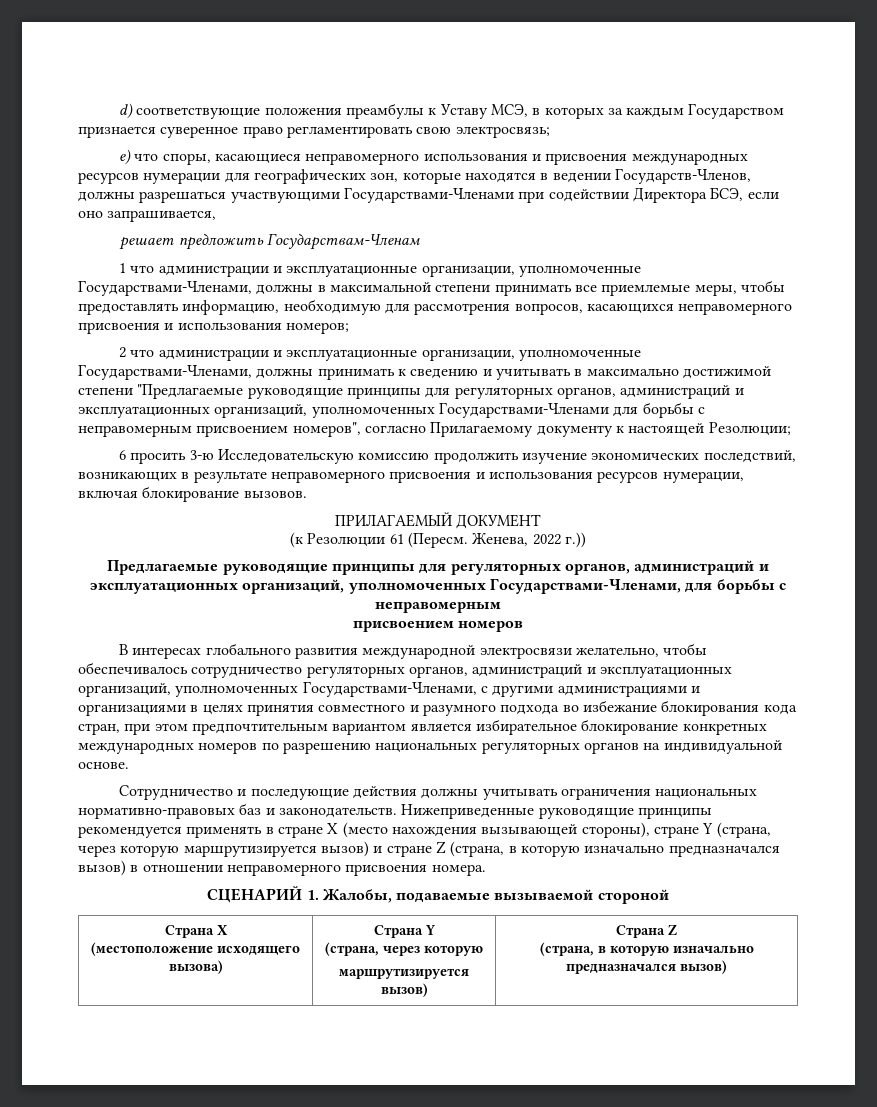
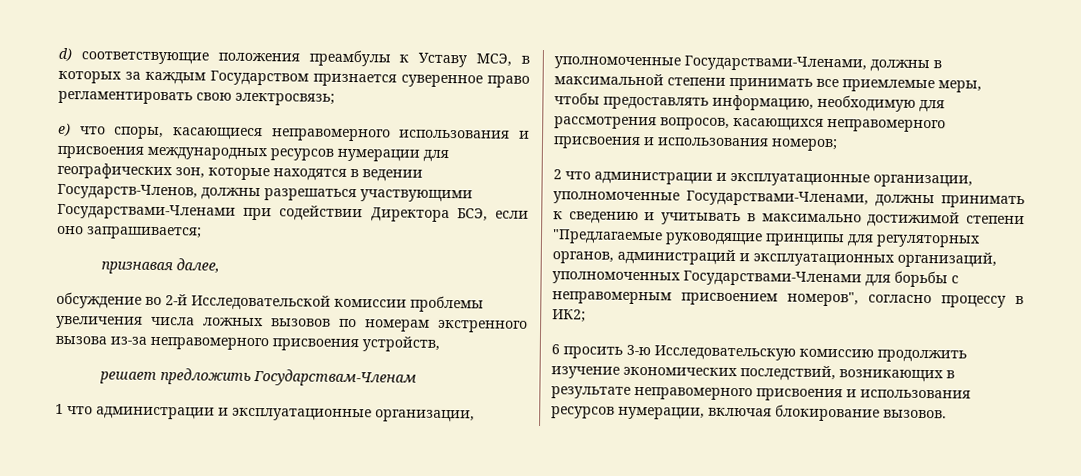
- e) что споры, касающиеся неправомерного использования и присвоения международных ресурсов нумерации для географических зон, которые находятся в ведении Государств-Членов, должны разрешаться участвующими Государствами-Членами при содействии Директора БСЭ, если оно запрашивается,
+ e) что споры, касающиеся неправомерного использования и присвоения международных ресурсов нумерации для географических зон, которые находятся в ведении Государств-Членов, должны разрешаться участвующими Государствами-Членами при содействии Директора БСЭ, если оно запрашивается;
+ признавая далее,
+ обсуждение во 2-й Исследовательской комиссии проблемы увеличения числа ложных вызовов по номерам экстренного вызова из-за неправомерного присвоения устройств,
- 2 что администрации и эксплуатационные организации, уполномоченные Государствами-Членами, должны принимать к сведению и учитывать в максимально достижимой степени "Предлагаемые руководящие принципы для регуляторных органов, администраций и эксплуатационных организаций, уполномоченных Государствами-Членами для борьбы с неправомерным присвоением номеров", согласно Прилагаемому документу к настоящей Резолюции;
+ 2 что администрации и эксплуатационные организации, уполномоченные Государствами-Членами, должны принимать к сведению и учитывать в максимально достижимой степени "Предлагаемые руководящие принципы для регуляторных органов, администраций и эксплуатационных организаций, уполномоченных Государствами-Членами для борьбы с неправомерным присвоением номеров", согласно процессу в ИК2;
- ПРИЛАГАЕМЫЙ ДОКУМЕНТ
- (к Резолюции 61 (Пересм. Женева, 2022 г.))
- Предлагаемые руководящие принципы для регуляторных органов, администраций и эксплуатационных организаций, уполномоченных Государствами-Членами, для борьбы с неправомерным
- присвоением номеров
- В интересах глобального развития международной электросвязи желательно, чтобы обеспечивалось сотрудничество регуляторных органов, администраций и эксплуатационных организаций, уполномоченных Государствами-Членами, с другими администрациями и организациями в целях принятия совместного и разумного подхода во избежание блокирования кода стран, при этом предпочтительным вариантом является избирательное блокирование конкретных международных номеров по разрешению национальных регуляторных органов на индивидуальной основе.
- Сотрудничество и последующие действия должны учитывать ограничения национальных нормативно-правовых баз и законодательств. Нижеприведенные руководящие принципы рекомендуется применять в стране Х (место нахождения вызывающей стороны), стране Y (страна, через которую маршрутизируется вызов) и стране Z (страна, в которую изначально предназначался вызов) в отношении неправомерного присвоения номера.
- СЦЕНАРИЙ 1. Жалобы, подаваемые вызываемой стороной
- Страна X
- (местоположение исходящего вызова) | Страна Y
- (страна, через которую
- маршрутизируется вызов) | Страна Z
- (страна, в которую изначально предназначался вызов)

